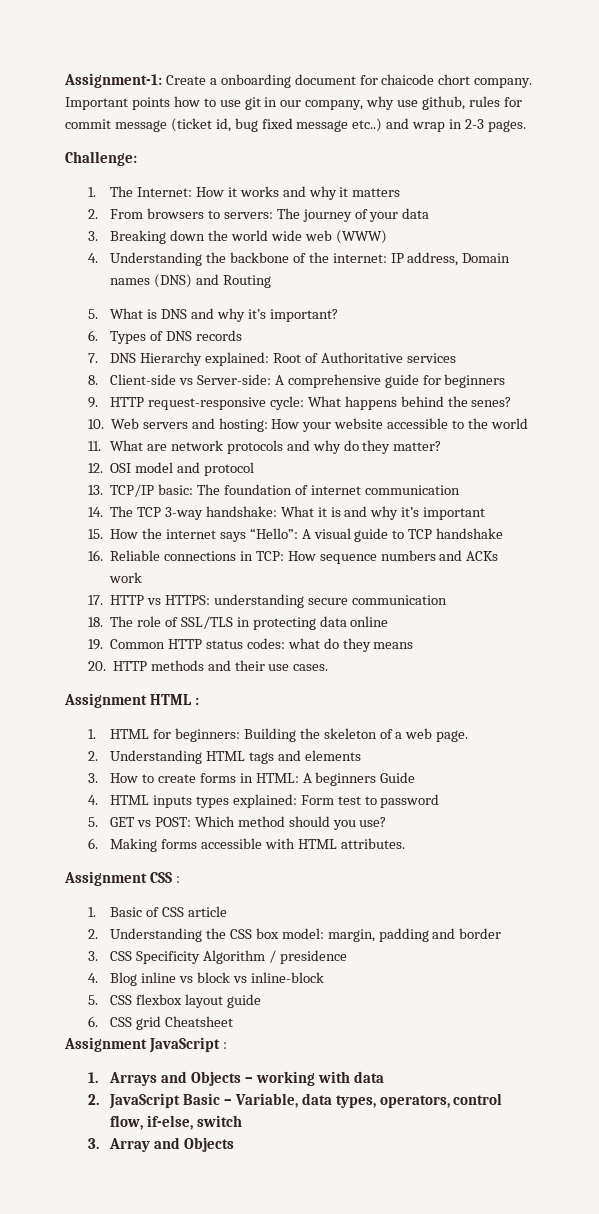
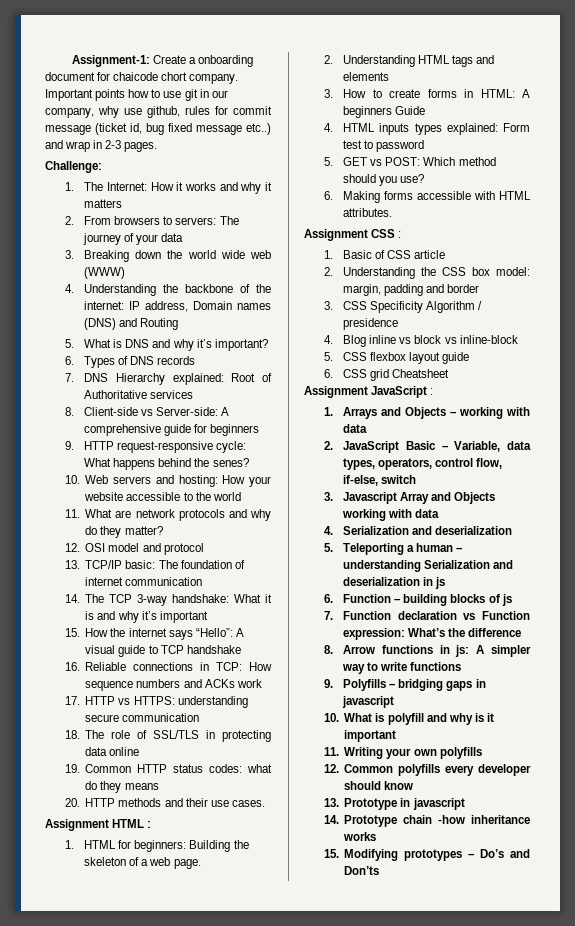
- 3. Array and Objects
+ 3. Javascript Array and Objects working with data
+ 4. Serialization and deserialization
+ 5. Teleporting a human – understanding Serialization and deserialization in js
+ 6. Function – building blocks of js
+ 7. Function declaration vs Function expression: What’s the difference
+ 8. Arrow functions in js: A simpler way to write functions
+ 9. Polyfills – bridging gaps in javascript
+ 10. What is polyfill and why is it important
+ 11. Writing your own polyfills
+ 12. Common polyfills every developer should know
+ 13. Prototype in javascript
+ 14. Prototype chain -how inheritance works
+ 15. Modifying prototypes – Do’s and Don’ts

